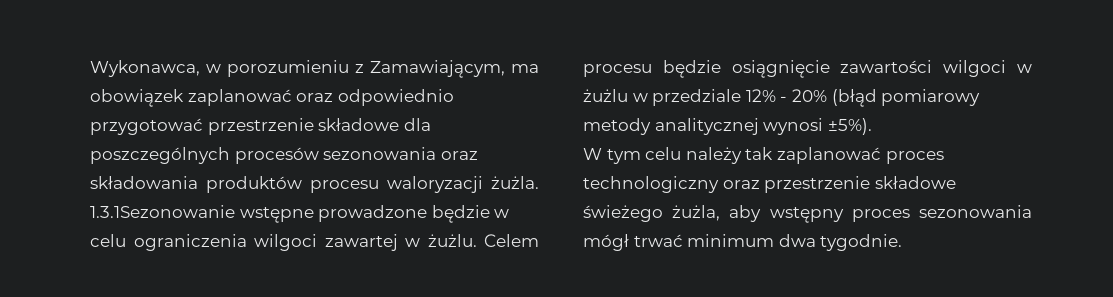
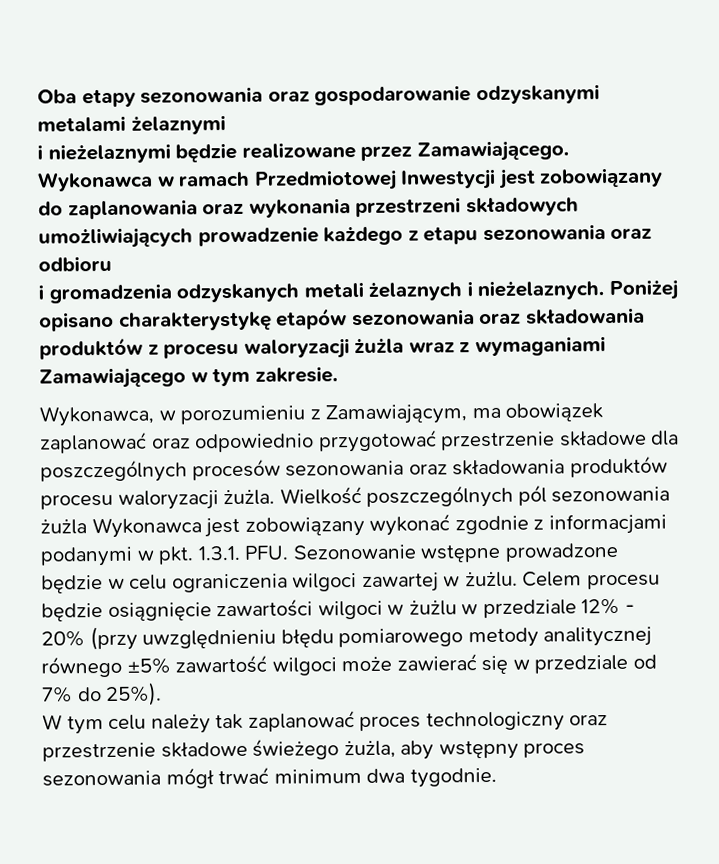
+ Oba etapy sezonowania oraz gospodarowanie odzyskanymi metalami żelaznymi
+ i nieżelaznymi będzie realizowane przez Zamawiającego. Wykonawca w ramach Przedmiotowej Inwestycji jest zobowiązany do zaplanowania oraz wykonania przestrzeni składowych umożliwiających prowadzenie każdego z etapu sezonowania oraz odbioru
+ i gromadzenia odzyskanych metali żelaznych i nieżelaznych. Poniżej opisano charakterystykę etapów sezonowania oraz składowania produktów z procesu waloryzacji żużla wraz z wymaganiami Zamawiającego w tym zakresie.
- 1.3.1Sezonowanie wstępne prowadzone będzie w celu ograniczenia wilgoci zawartej w żużlu.
+ Wielkość poszczególnych pól sezonowania żużla Wykonawca jest zobowiązany wykonać zgodnie z informacjami podanymi w pkt. 1.3.1. PFU. Sezonowanie wstępne prowadzone będzie w celu ograniczenia wilgoci zawartej w żużlu.
- Celem procesu będzie osiągnięcie zawartości wilgoci w żużlu w przedziale 12% - 20% (błąd pomiarowy metody analitycznej wynosi ±5%).
+ Celem procesu będzie osiągnięcie zawartości wilgoci w żużlu w przedziale 12% - 20% (przy uwzględnieniu błędu pomiarowego metody analitycznej równego ±5% zawartość wilgoci może zawierać się w przedziale od 7% do 25%).

